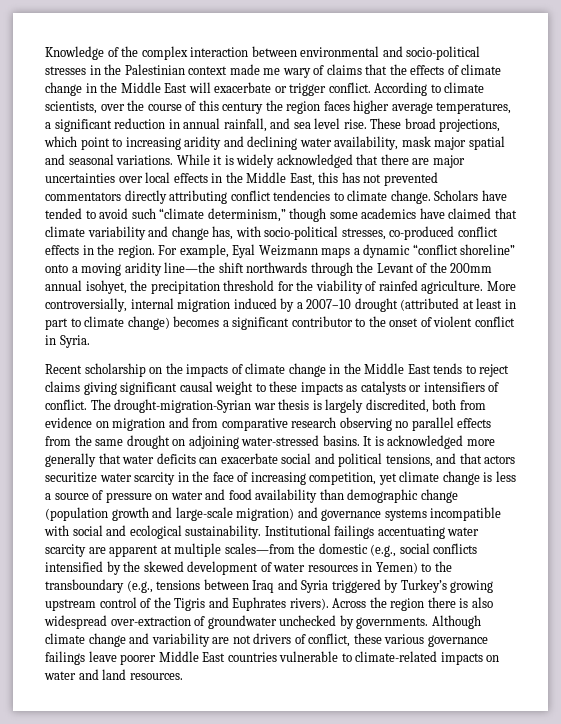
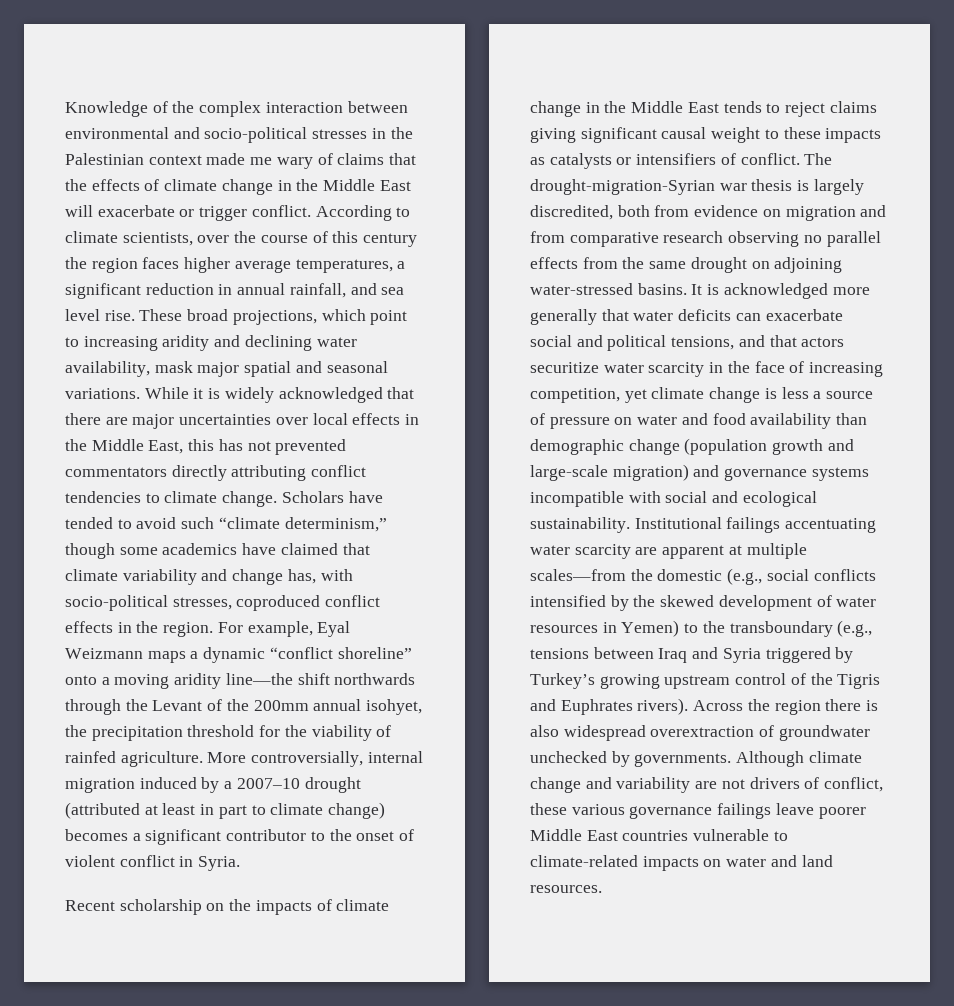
- Scholars have tended to avoid such “climate determinism,” though some academics have claimed that climate variability and change has, with socio-political stresses, co-produced conflict effects in the region.
+ Scholars have tended to avoid such “climate determinism,” though some academics have claimed that climate variability and change has, with socio-political stresses, coproduced conflict effects in the region.
- Across the region there is also widespread over-extraction of groundwater unchecked by governments.
+ Across the region there is also widespread overextraction of groundwater unchecked by governments.

